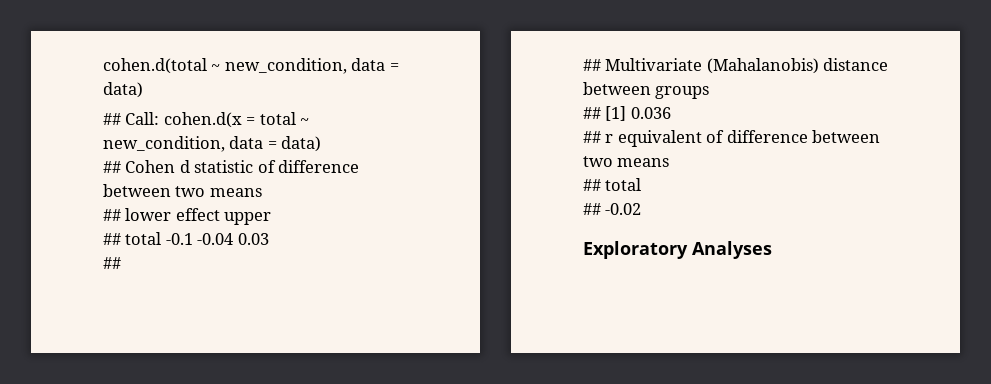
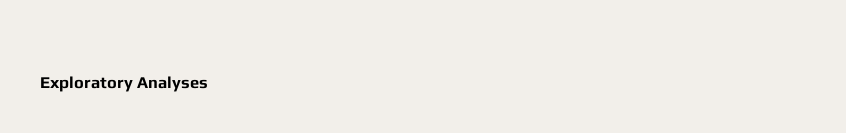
- cohen.d(total ~ new_condition, data = data)
- ## Call: cohen.d(x = total ~ new_condition, data = data)
- ## Cohen d statistic of difference between two means
- ## lower effect upper
- ## total -0.1 -0.04 0.03
- ##
- ## Multivariate (Mahalanobis) distance between groups
- ## [1] 0.036
- ## r equivalent of difference between two means
- ## total
- ## -0.02

